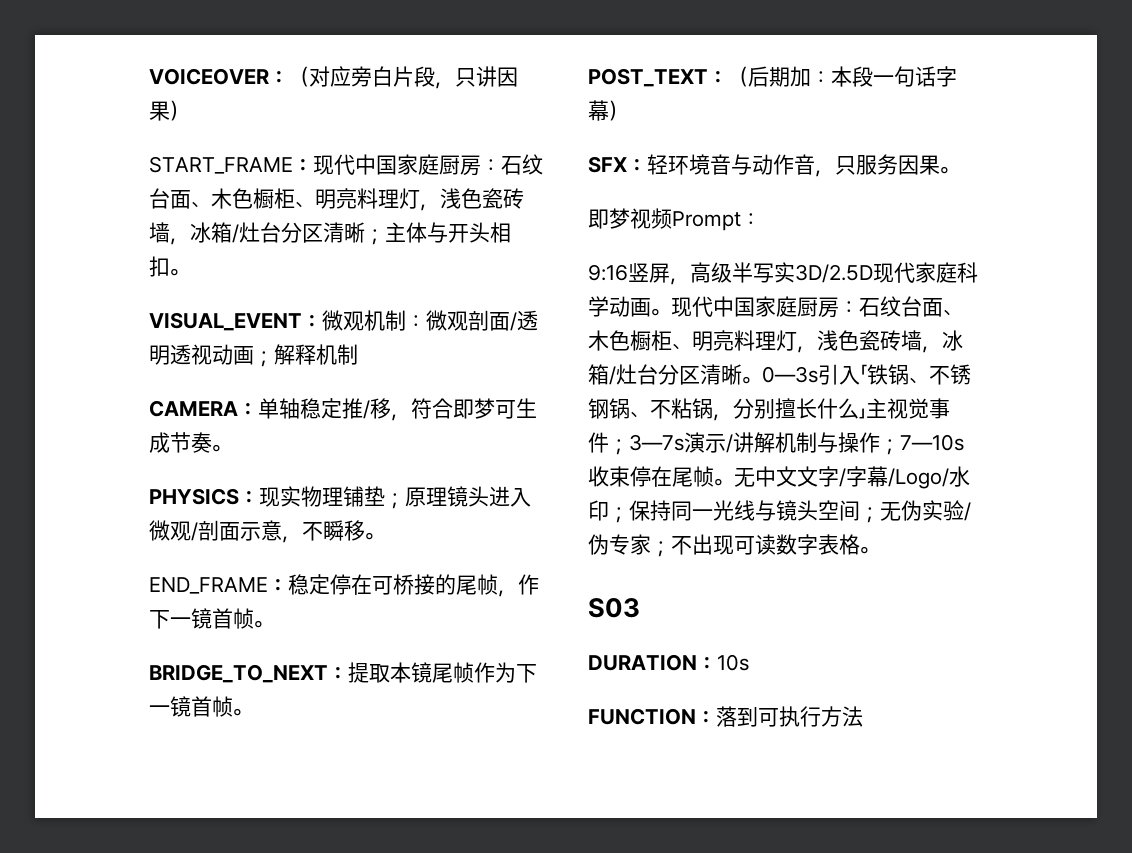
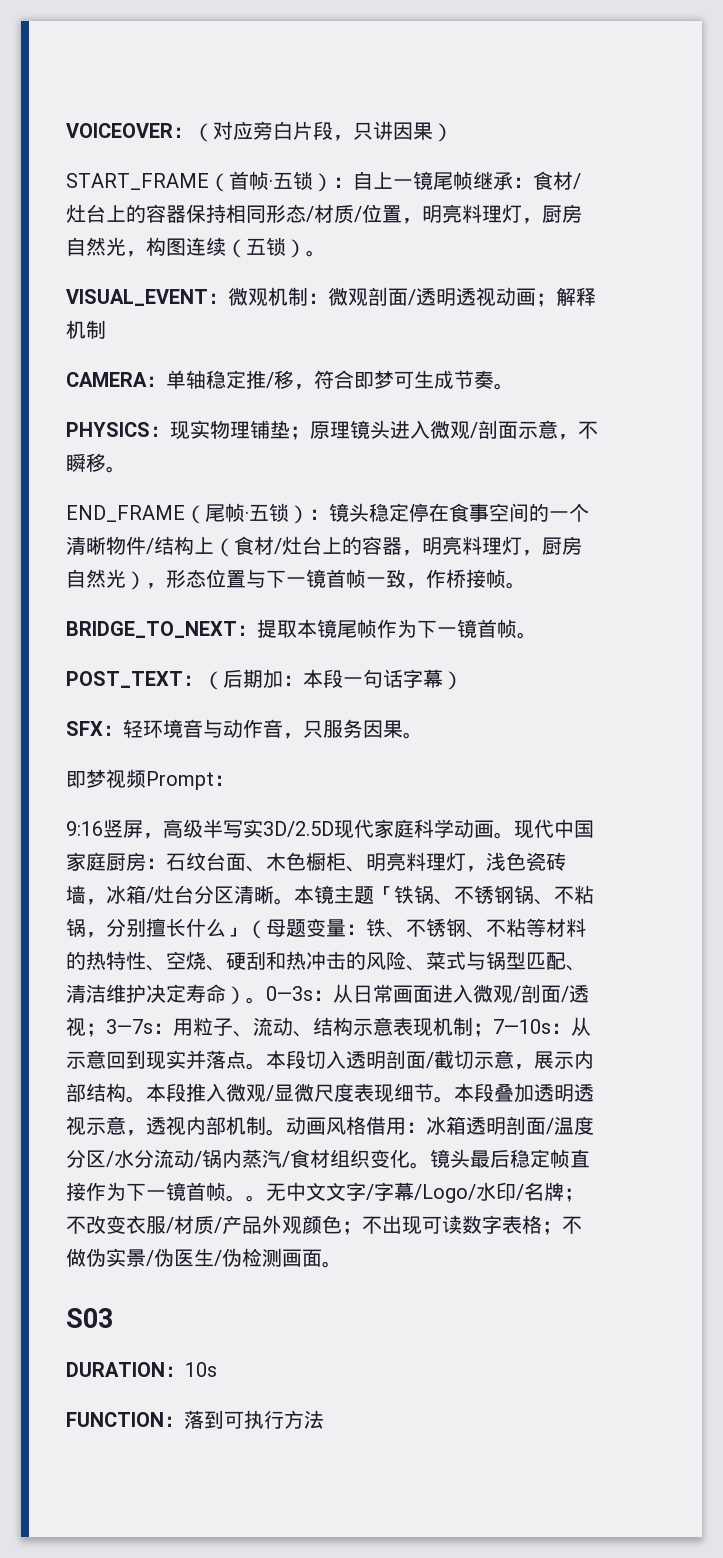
- START_FRAME：现代中国家庭厨房：石纹台面、木色橱柜、明亮料理灯，浅色瓷砖墙，冰箱/灶台分区清晰；主体与开头相扣。
+ START_FRAME（首帧·五锁）：自上一镜尾帧继承：食材/灶台上的容器保持相同形态/材质/位置，明亮料理灯，厨房自然光，构图连续（五锁）。
- END_FRAME：稳定停在可桥接的尾帧，作下一镜首帧。
+ END_FRAME（尾帧·五锁）：镜头稳定停在食事空间的一个清晰物件/结构上（食材/灶台上的容器，明亮料理灯，厨房自然光），形态位置与下一镜首帧一致，作桥接帧。
- 0—3s引入「铁锅、不锈钢锅、不粘锅，分别擅长什么」主视觉事件；3—7s演示/讲解机制与操作；7—10s收束停在尾帧。
+ 本镜主题「铁锅、不锈钢锅、不粘锅，分别擅长什么」（母题变量：铁、不锈钢、不粘等材料的热特性、空烧、硬刮和热冲击的风险、菜式与锅型匹配、清洁维护决定寿命）。0—3s：从日常画面进入微观/剖面/透视；3—7s：用粒子、流动、结构示意表现机制；7—10s：从示意回到现实并落点。本段切入透明剖面/截切示意，展示内部结构。本段推入微观/显微尺度表现细节。本段叠加透明透视示意，透视内部机制。动画风格借用：冰箱透明剖面/温度分区/水分流动/锅内蒸汽/食材组织变化。镜头最后稳定帧直接作为下一镜首帧。。
- 无中文文字/字幕/Logo/水印；保持同一光线与镜头空间；无伪实验/伪专家；不出现可读数字表格。
+ 无中文文字/字幕/Logo/水印/名牌；不改变衣服/材质/产品外观颜色；不出现可读数字表格；不做伪实景/伪医生/伪检测画面。

